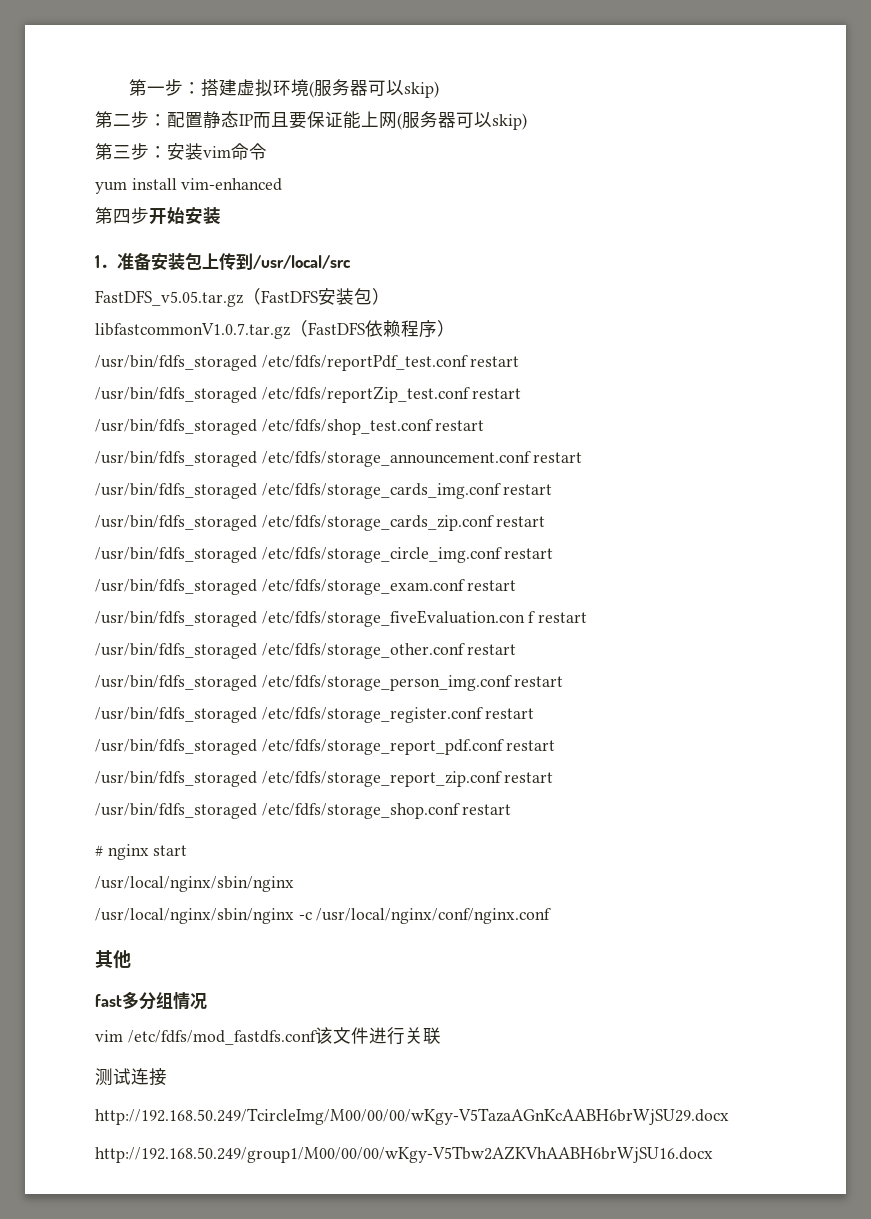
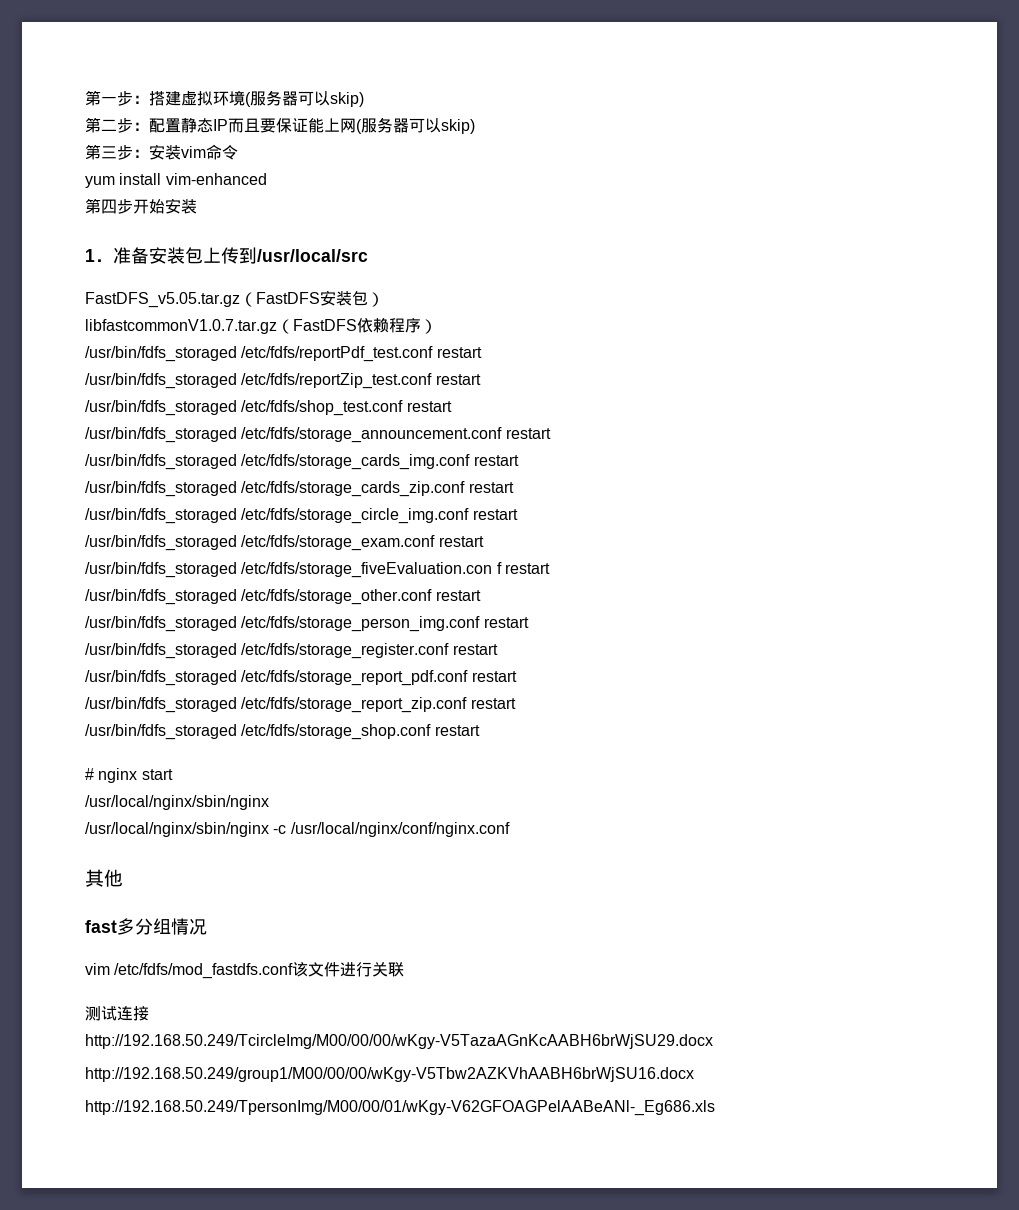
+ http://192.168.50.249/TpersonImg/M00/00/01/wKgy-V62GFOAGPelAABeANl-_Eg686.xls

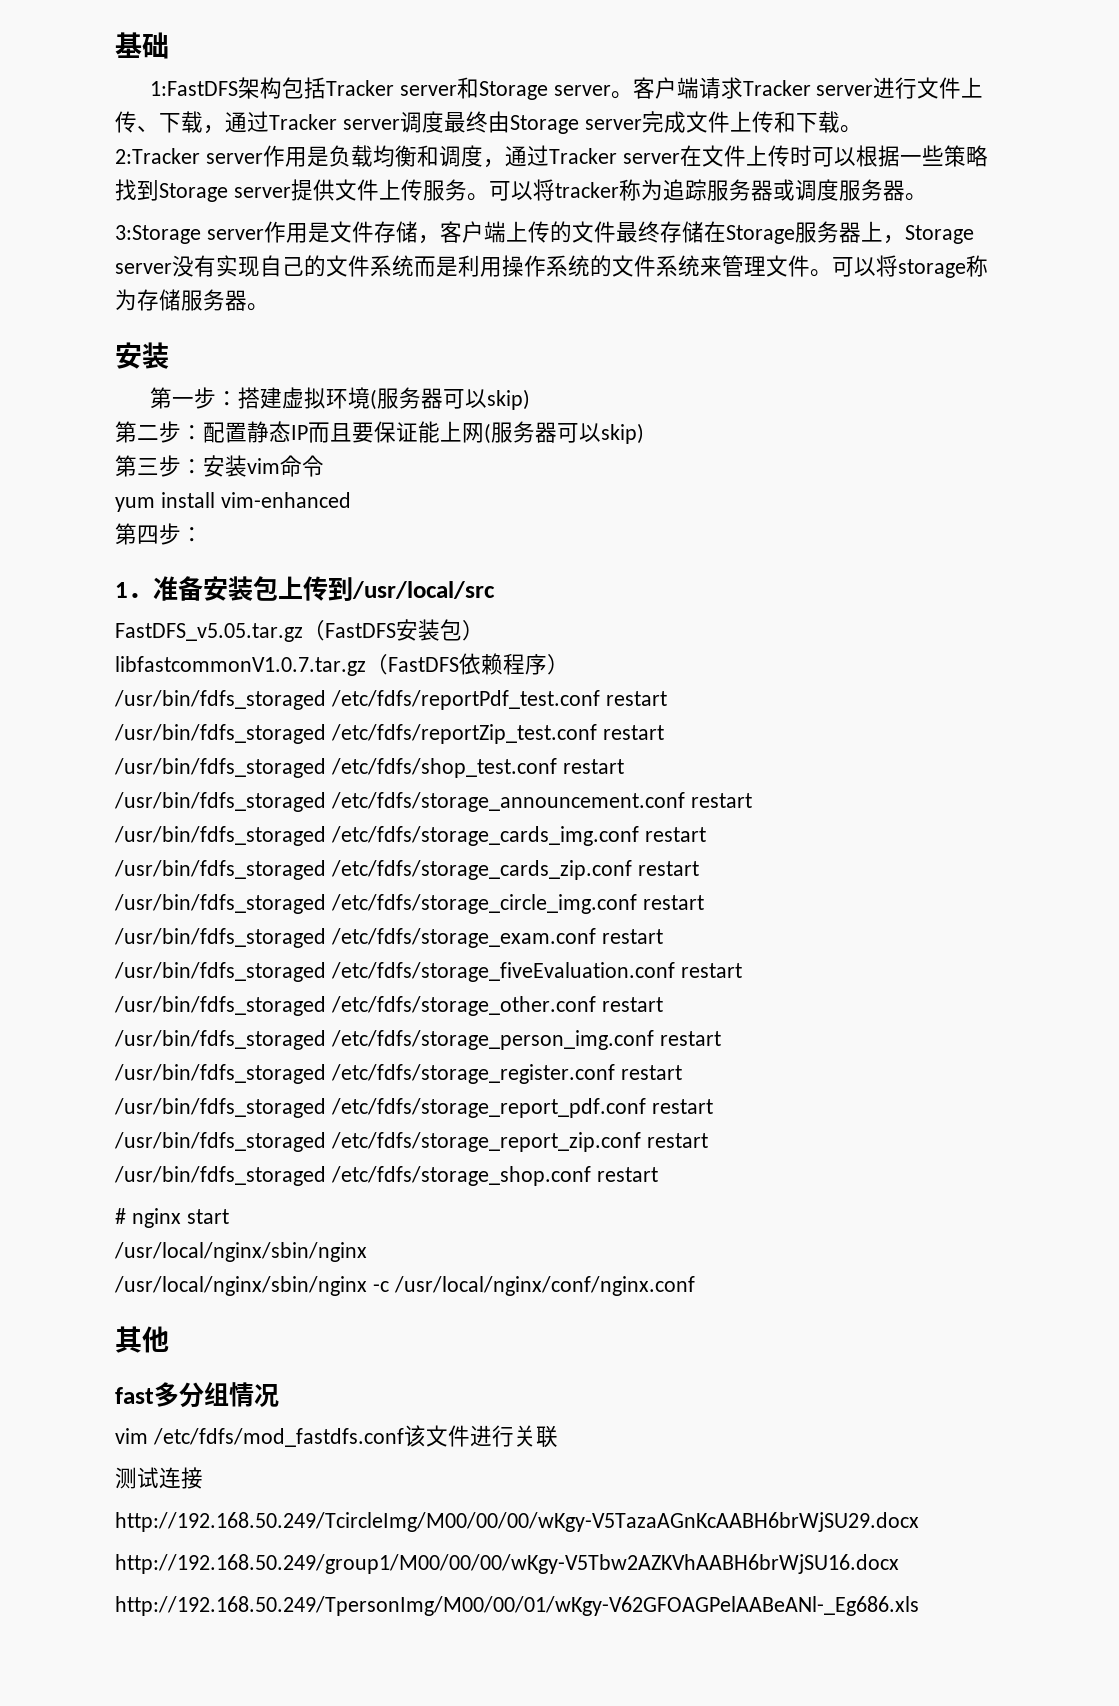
+ 基础
+ 1:FastDFS架构包括Tracker server和Storage server。客户端请求Tracker server进行文件上传、下载，通过Tracker server调度最终由Storage server完成文件上传和下载。
+ 2:Tracker server作用是负载均衡和调度，通过Tracker server在文件上传时可以根据一些策略找到Storage server提供文件上传服务。可以将tracker称为追踪服务器或调度服务器。
+ 3:Storage server作用是文件存储，客户端上传的文件最终存储在Storage服务器上，Storage server没有实现自己的文件系统而是利用操作系统的文件系统来管理文件。可以将storage称为存储服务器。
+ 安装
- 第四步开始安装
+ 第四步：
- /usr/bin/fdfs_storaged /etc/fdfs/storage_fiveEvaluation.con f restart
+ /usr/bin/fdfs_storaged /etc/fdfs/storage_fiveEvaluation.conf restart

